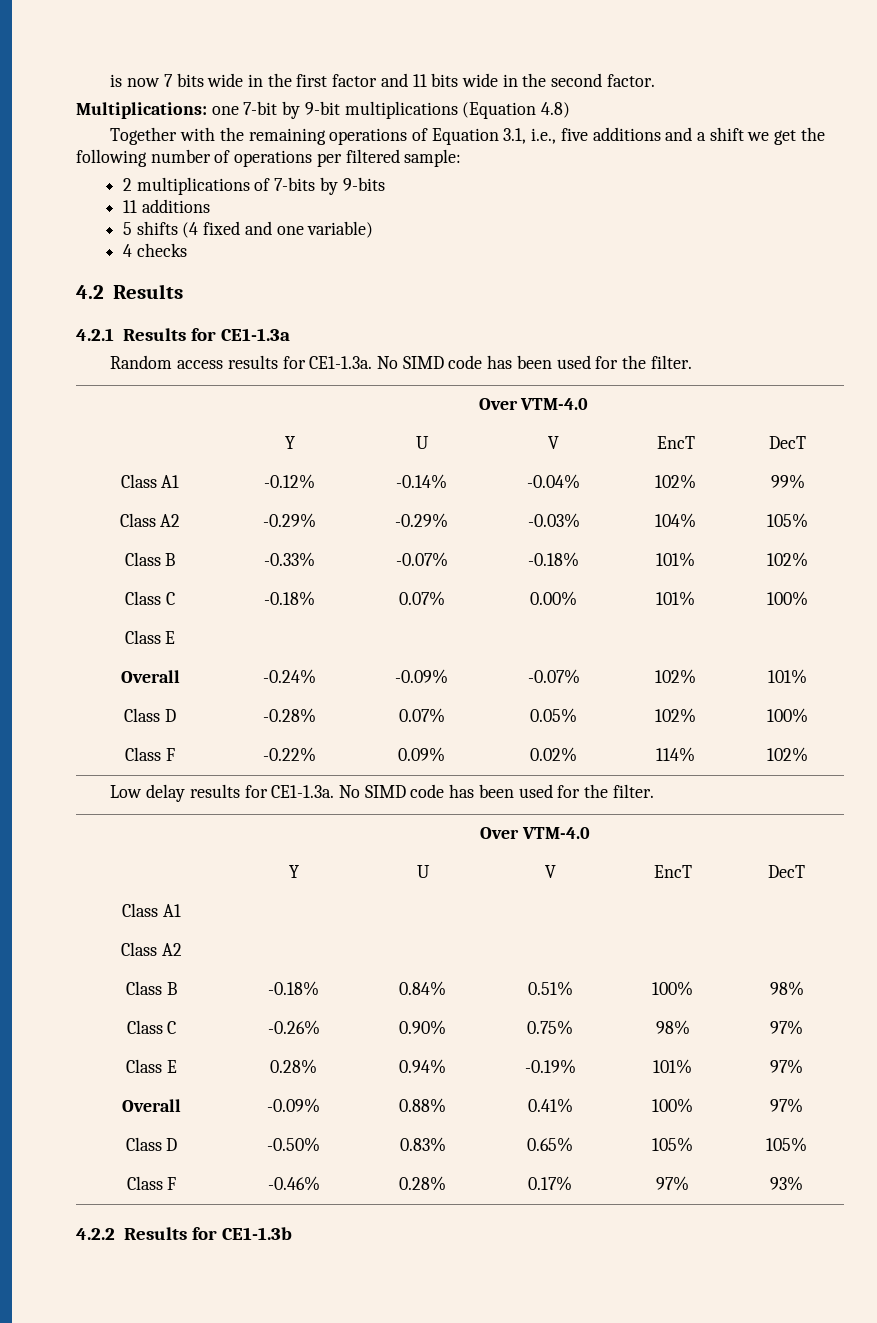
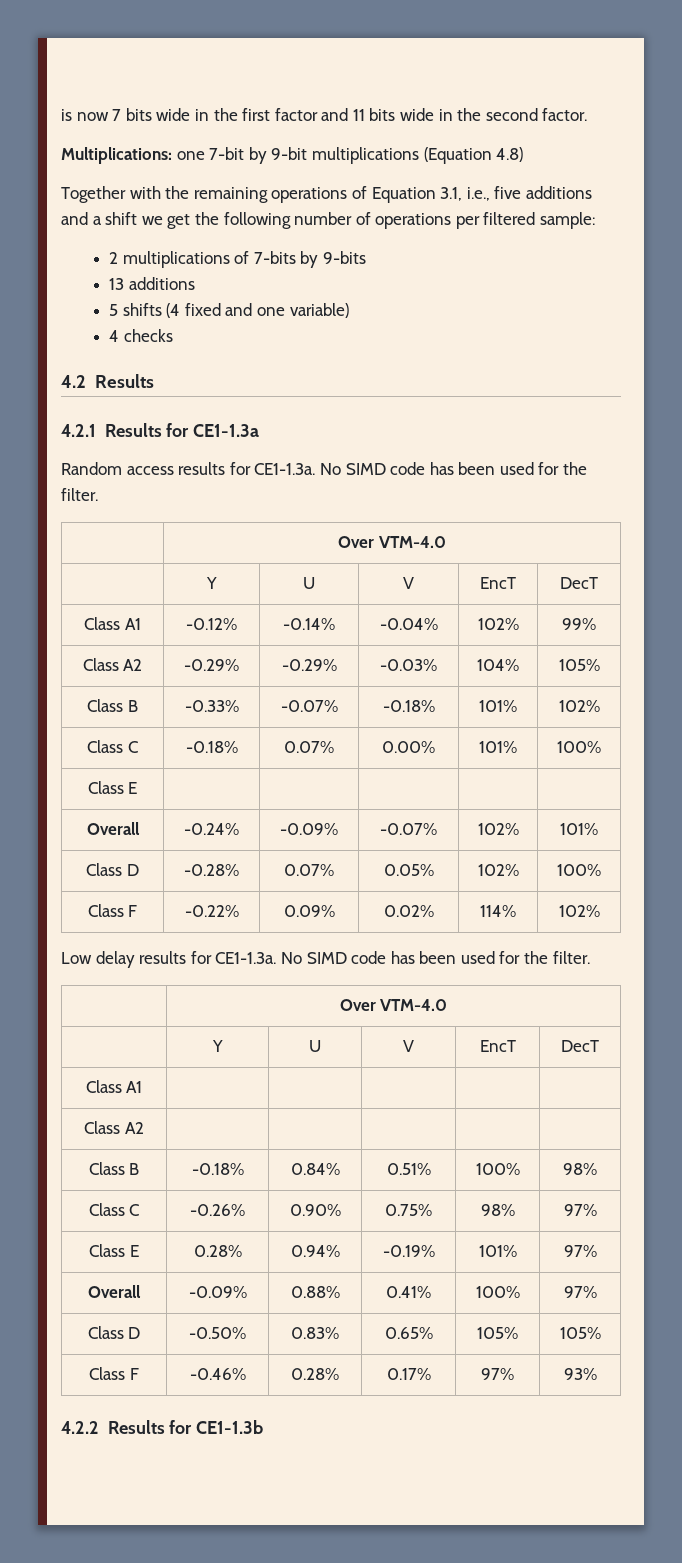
- 11 additions
+ 13 additions

